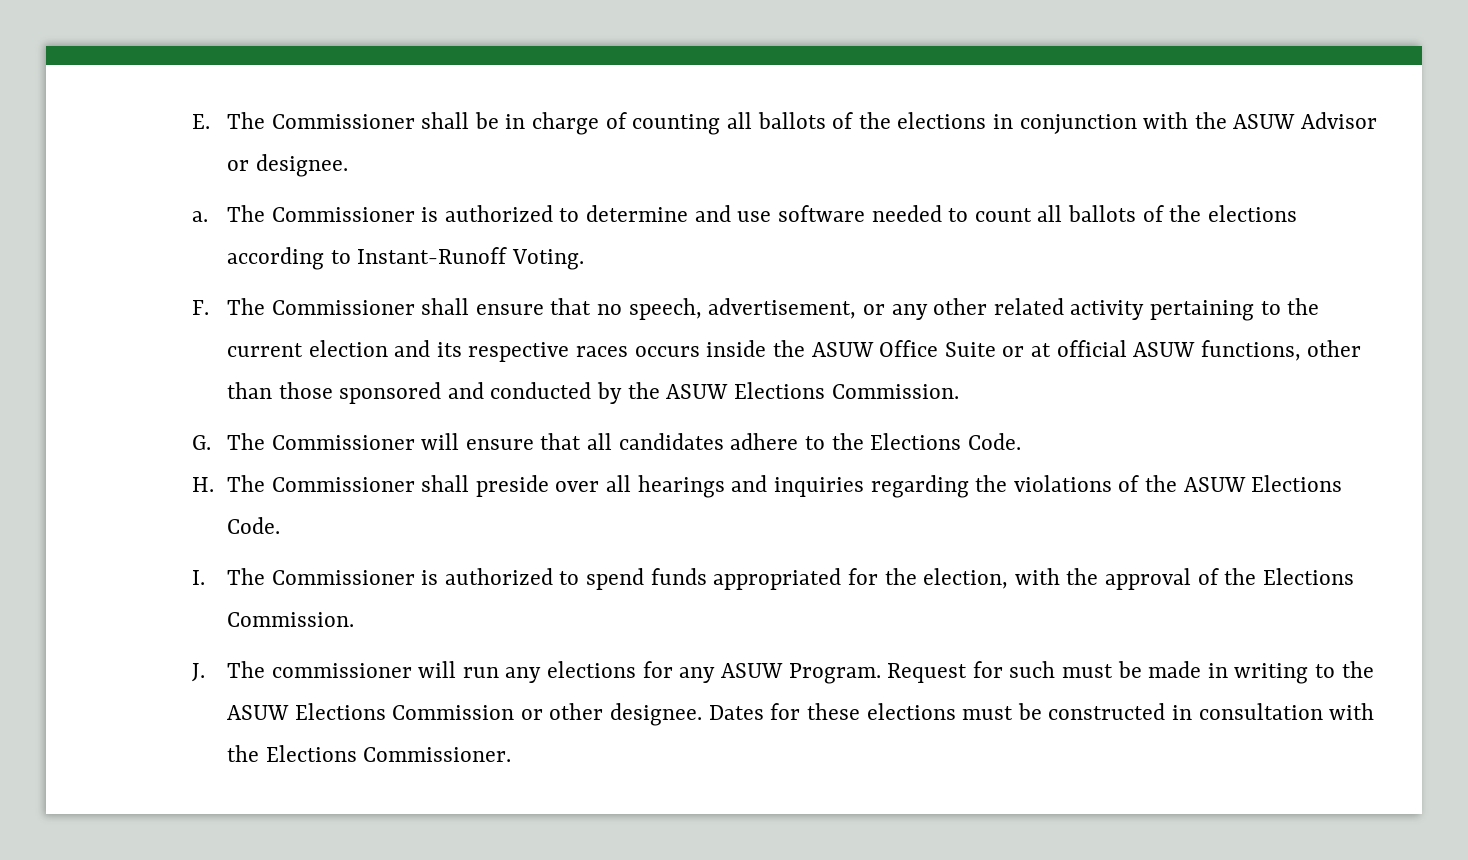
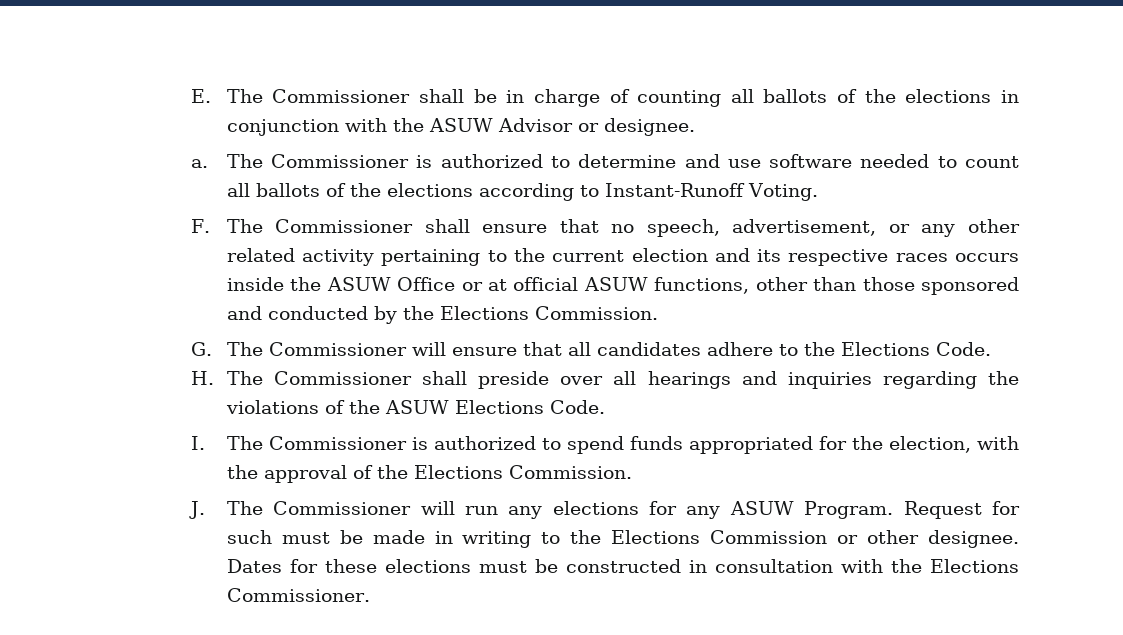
- F. The Commissioner shall ensure that no speech, advertisement, or any other related activity pertaining to the current election and its respective races occurs inside the ASUW Office Suite or at official ASUW functions, other than those sponsored and conducted by the ASUW Elections Commission.
+ F. The Commissioner shall ensure that no speech, advertisement, or any other related activity pertaining to the current election and its respective races occurs inside the ASUW Office or at official ASUW functions, other than those sponsored and conducted by the Elections Commission.
- J. The commissioner will run any elections for any ASUW Program.
+ J. The Commissioner will run any elections for any ASUW Program.
- Request for such must be made in writing to the ASUW Elections Commission or other designee.
+ Request for such must be made in writing to the Elections Commission or other designee.

